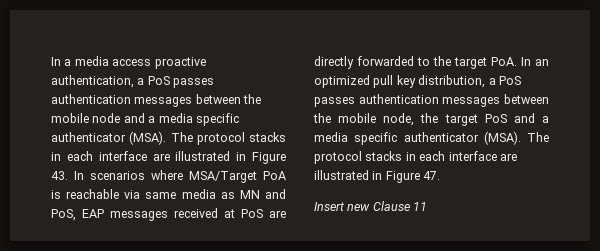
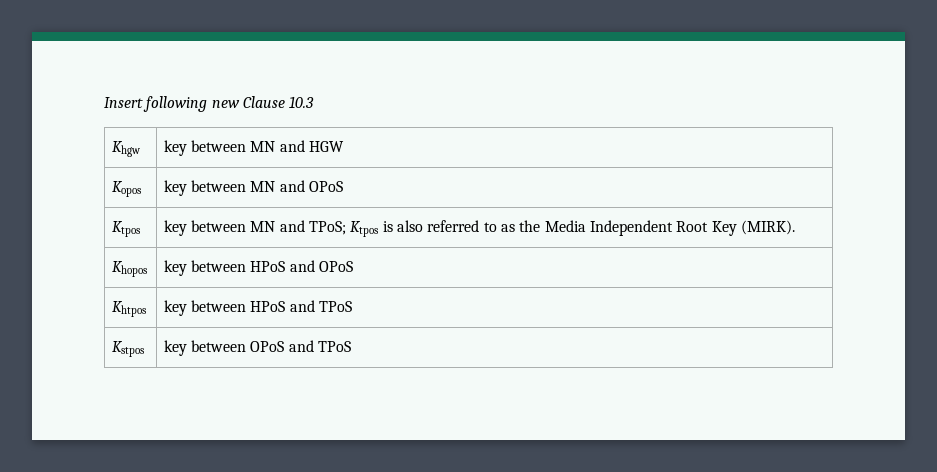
- In a media access proactive authentication, a PoS passes authentication messages between the mobile node and a media specific authenticator (MSA). The protocol stacks in each interface are illustrated in Figure 43. In scenarios where MSA/Target PoA is reachable via same media as MN and PoS, EAP messages received at PoS are directly forwarded to the target PoA. In an optimized pull key distribution, a PoS passes authentication messages between the mobile node, the target PoS and a media specific authenticator (MSA). The protocol stacks in each interface are illustrated in Figure 47.
- Insert new Clause 11
+ Insert following new Clause 10.3
+ Khgw | key between MN and HGW
+ Kopos | key between MN and OPoS
+ Ktpos | key between MN and TPoS; Ktpos is also referred to as the Media Independent Root Key (MIRK).
+ Khopos | key between HPoS and OPoS
+ Khtpos | key between HPoS and TPoS
+ Kstpos | key between OPoS and TPoS

